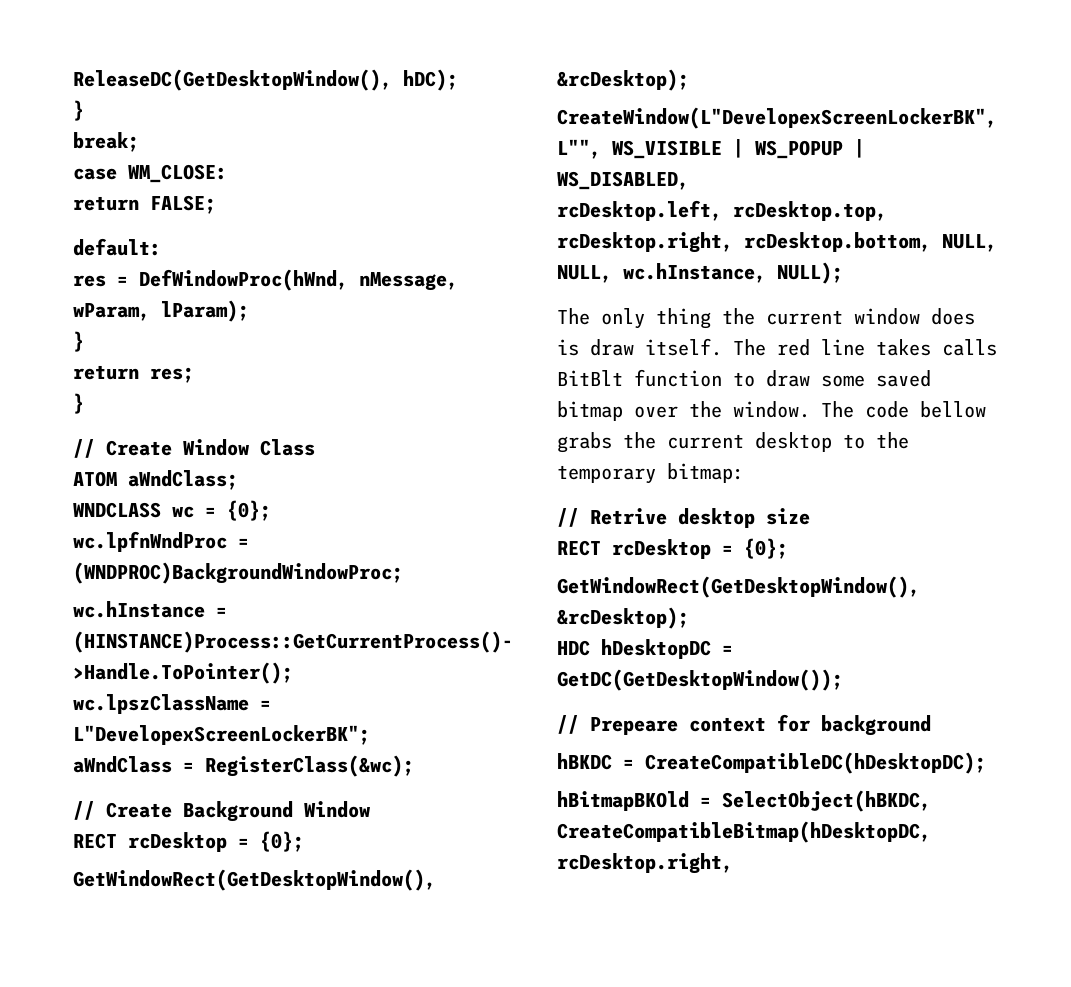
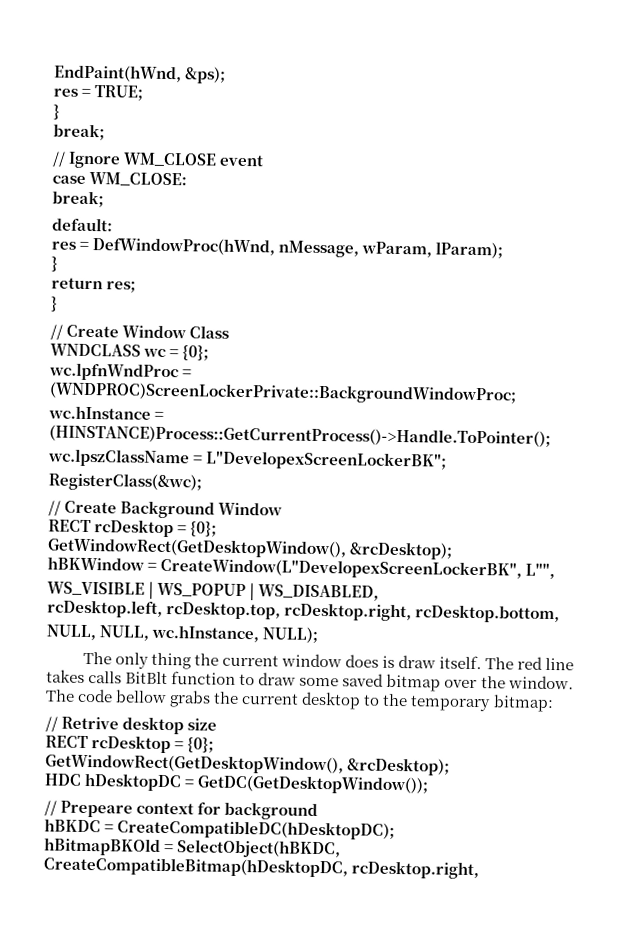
- ReleaseDC(GetDesktopWindow(), hDC);
+ EndPaint(hWnd, &ps);
+ res = TRUE;
  }
  break;
+ // Ignore WM_CLOSE event
  case WM_CLOSE:
- return FALSE;
+ break;
- ATOM aWndClass;
- wc.lpfnWndProc = (WNDPROC)BackgroundWindowProc;
+ wc.lpfnWndProc = (WNDPROC)ScreenLockerPrivate::BackgroundWindowProc;
- aWndClass = RegisterClass(&wc);
+ RegisterClass(&wc);
- CreateWindow(L"DevelopexScreenLockerBK", L"", WS_VISIBLE | WS_POPUP | WS_DISABLED,
+ hBKWindow = CreateWindow(L"DevelopexScreenLockerBK", L"",
+ WS_VISIBLE | WS_POPUP | WS_DISABLED,
- rcDesktop.left, rcDesktop.top, rcDesktop.right, rcDesktop.bottom, NULL, NULL, wc.hInstance, NULL);
+ rcDesktop.left, rcDesktop.top, rcDesktop.right, rcDesktop.bottom,
+ NULL, NULL, wc.hInstance, NULL);

